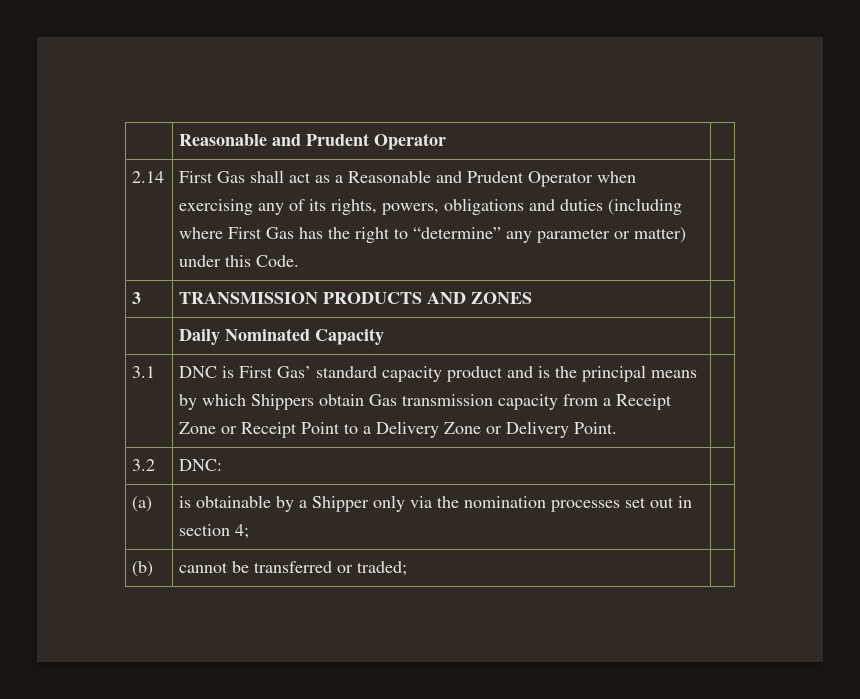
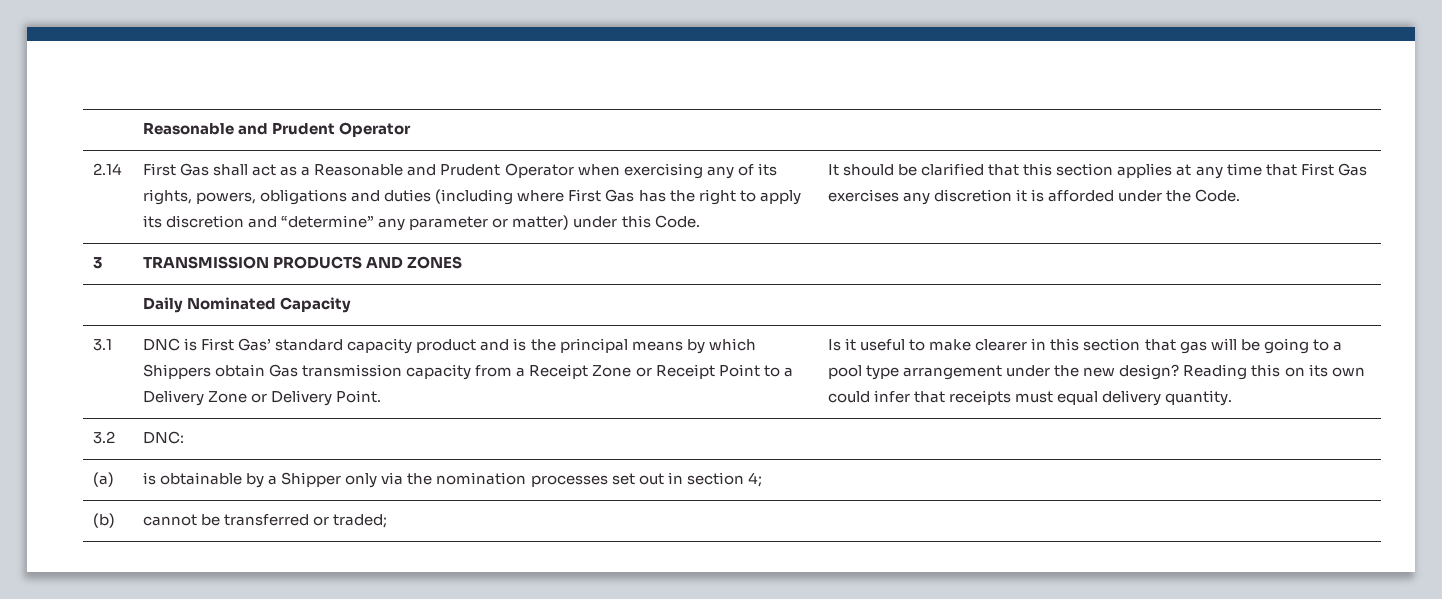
- First Gas shall act as a Reasonable and Prudent Operator when exercising any of its rights, powers, obligations and duties (including where First Gas has the right to “determine” any parameter or matter) under this Code.
+ First Gas shall act as a Reasonable and Prudent Operator when exercising any of its rights, powers, obligations and duties (including where First Gas has the right to apply its discretion and “determine” any parameter or matter) under this Code.
+ It should be clarified that this section applies at any time that First Gas exercises any discretion it is afforded under the Code.
+ Is it useful to make clearer in this section that gas will be going to a pool type arrangement under the new design? Reading this on its own could infer that receipts must equal delivery quantity.

